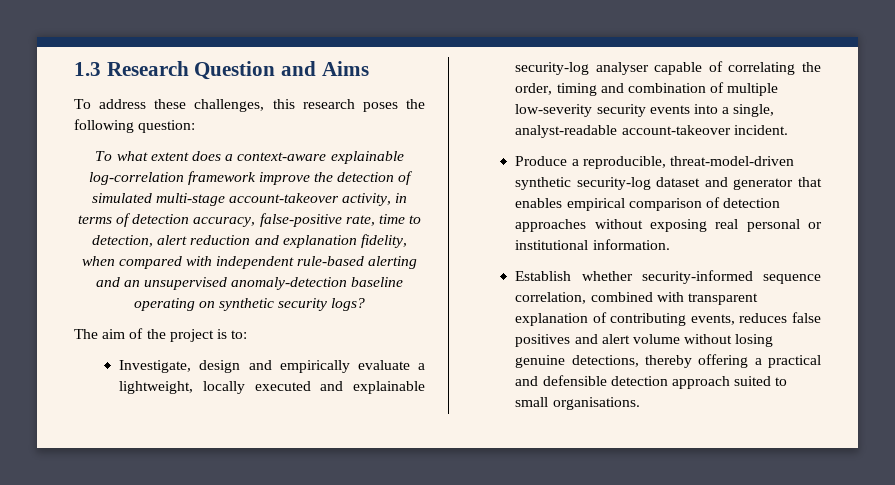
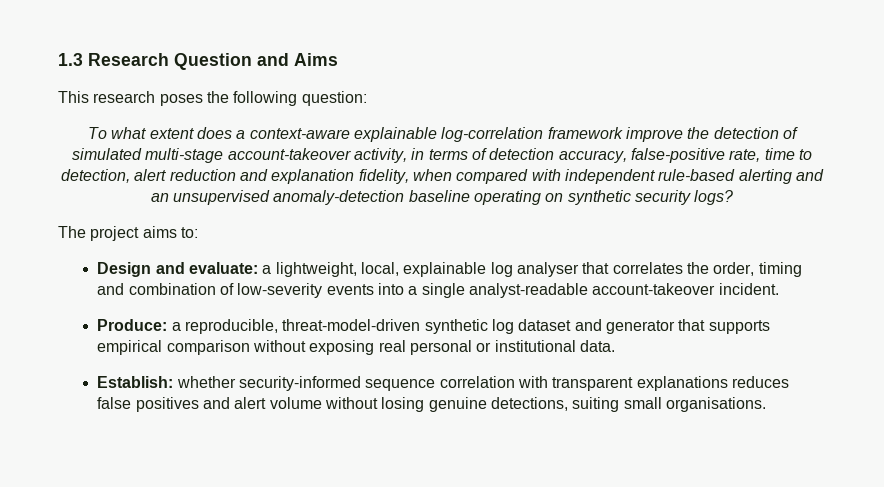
- To address these challenges, this research poses the following question:
+ This research poses the following question:
- The aim of the project is to:
- Investigate, design and empirically evaluate a lightweight, locally executed and explainable security-log analyser capable of correlating the order, timing and combination of multiple low-severity security events into a single, analyst-readable account-takeover incident.
+ The project aims to:
+ Design and evaluate: a lightweight, local, explainable log analyser that correlates the order, timing and combination of low-severity events into a single analyst-readable account-takeover incident.
- Produce a reproducible, threat-model-driven synthetic security-log dataset and generator that enables empirical comparison of detection approaches without exposing real personal or institutional information.
- Establish whether security-informed sequence correlation, combined with transparent explanation of contributing events, reduces false positives and alert volume without losing genuine detections, thereby offering a practical and defensible detection approach suited to small organisations.
+ Produce: a reproducible, threat-model-driven synthetic log dataset and generator that supports empirical comparison without exposing real personal or institutional data.
+ Establish: whether security-informed sequence correlation with transparent explanations reduces false positives and alert volume without losing genuine detections, suiting small organisations.

